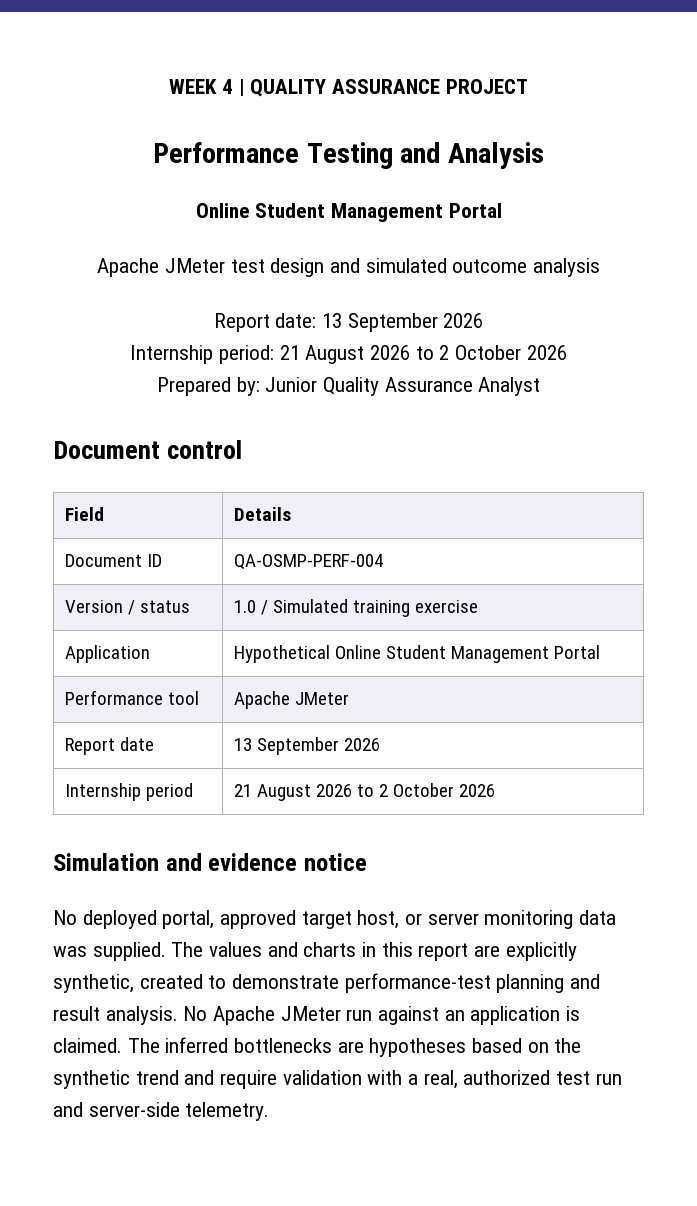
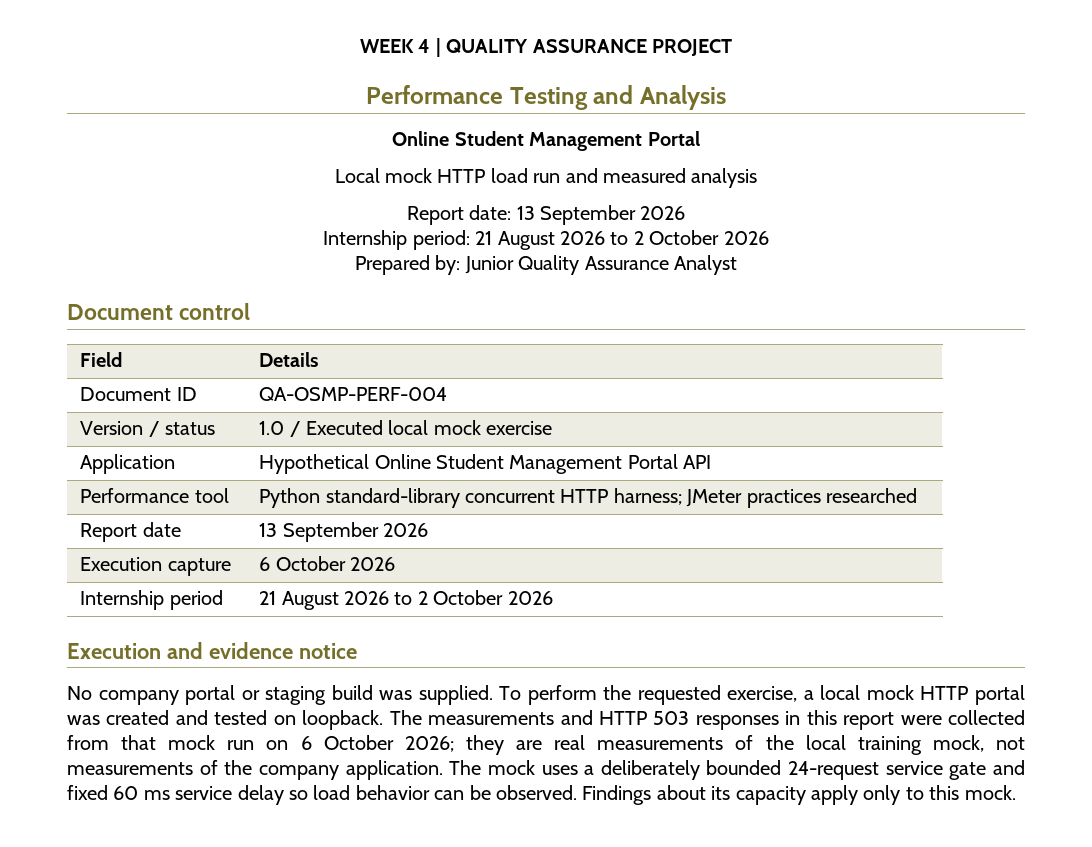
- Apache JMeter test design and simulated outcome analysis
+ Local mock HTTP load run and measured analysis
- Version / status | 1.0 / Simulated training exercise
+ Version / status | 1.0 / Executed local mock exercise
- Application | Hypothetical Online Student Management Portal
+ Application | Hypothetical Online Student Management Portal API
- Performance tool | Apache JMeter
+ Performance tool | Python standard-library concurrent HTTP harness; JMeter practices researched
+ Execution capture | 6 October 2026
- Simulation and evidence notice
+ Execution and evidence notice
- No deployed portal, approved target host, or server monitoring data was supplied. The values and charts in this report are explicitly synthetic, created to demonstrate performance-test planning and result analysis. No Apache JMeter run against an application is claimed. The inferred bottlenecks are hypotheses based on the synthetic trend and require validation with a real, authorized test run and server-side telemetry.
+ No company portal or staging build was supplied. To perform the requested exercise, a local mock HTTP portal was created and tested on loopback. The measurements and HTTP 503 responses in this report were collected from that mock run on 6 October 2026; they are real measurements of the local training mock, not measurements of the company application. The mock uses a deliberately bounded 24-request service gate and fixed 60 ms service delay so load behavior can be observed. Findings about its capacity apply only to this mock.

